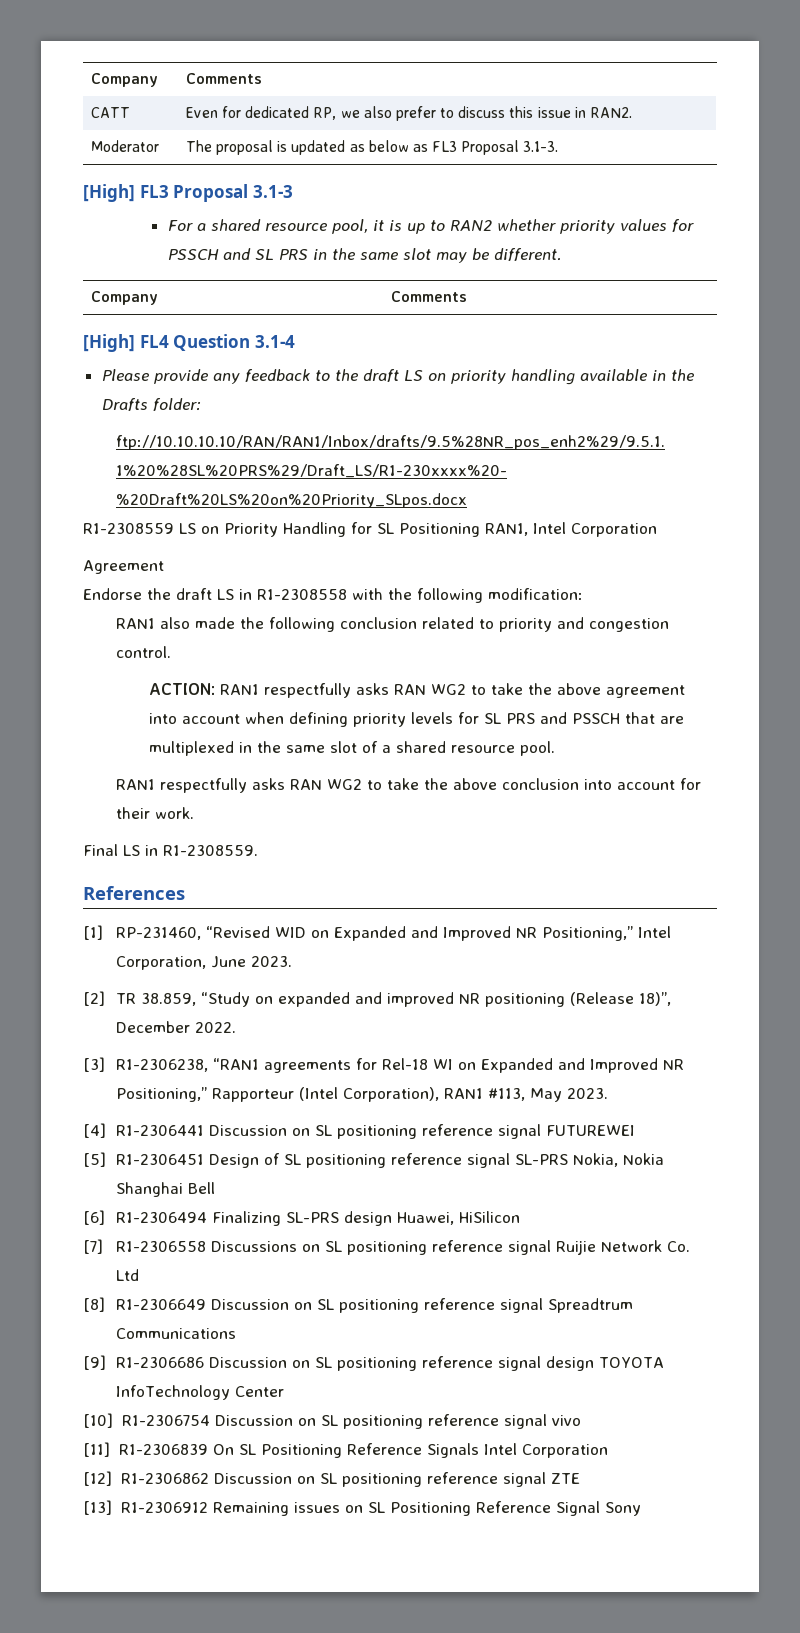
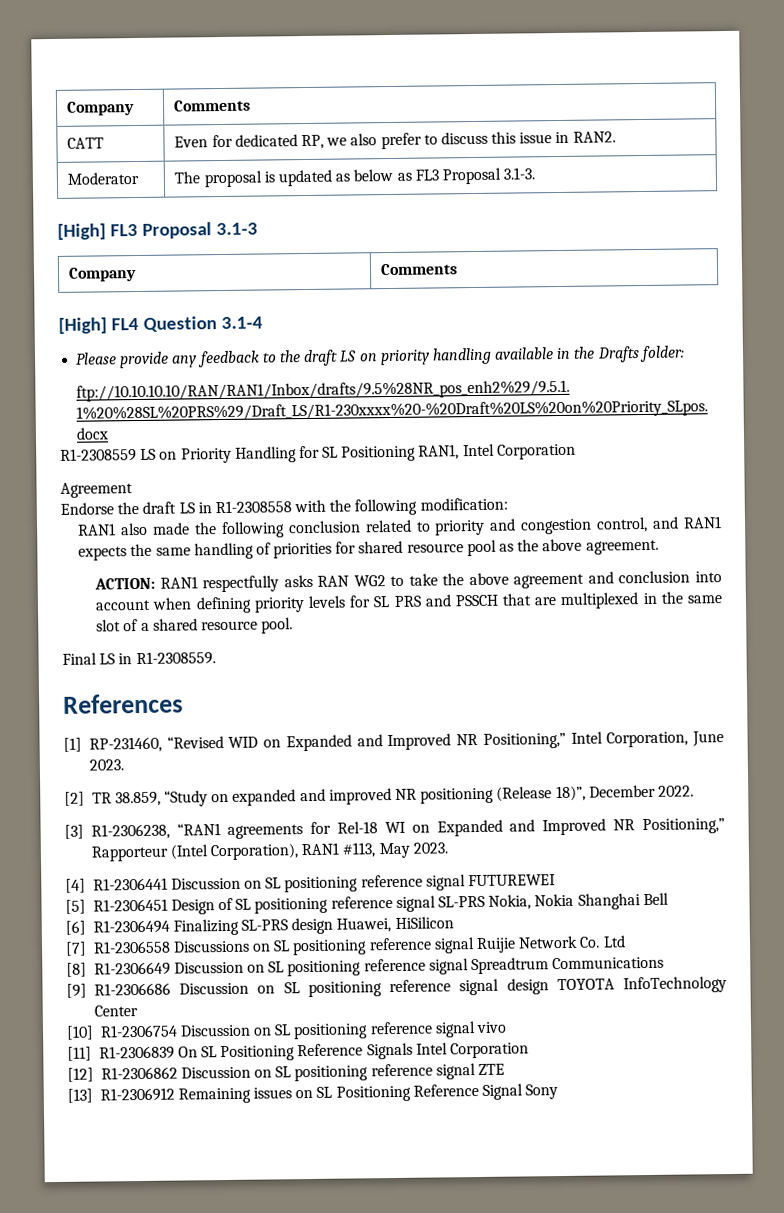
- For a shared resource pool, it is up to RAN2 whether priority values for PSSCH and SL PRS in the same slot may be different.
- RAN1 also made the following conclusion related to priority and congestion control.
+ RAN1 also made the following conclusion related to priority and congestion control, and RAN1 expects the same handling of priorities for shared resource pool as the above agreement.
- ACTION: RAN1 respectfully asks RAN WG2 to take the above agreement into account when defining priority levels for SL PRS and PSSCH that are multiplexed in the same slot of a shared resource pool.
+ ACTION: RAN1 respectfully asks RAN WG2 to take the above agreement and conclusion into account when defining priority levels for SL PRS and PSSCH that are multiplexed in the same slot of a shared resource pool.
- RAN1 respectfully asks RAN WG2 to take the above conclusion into account for their work.

